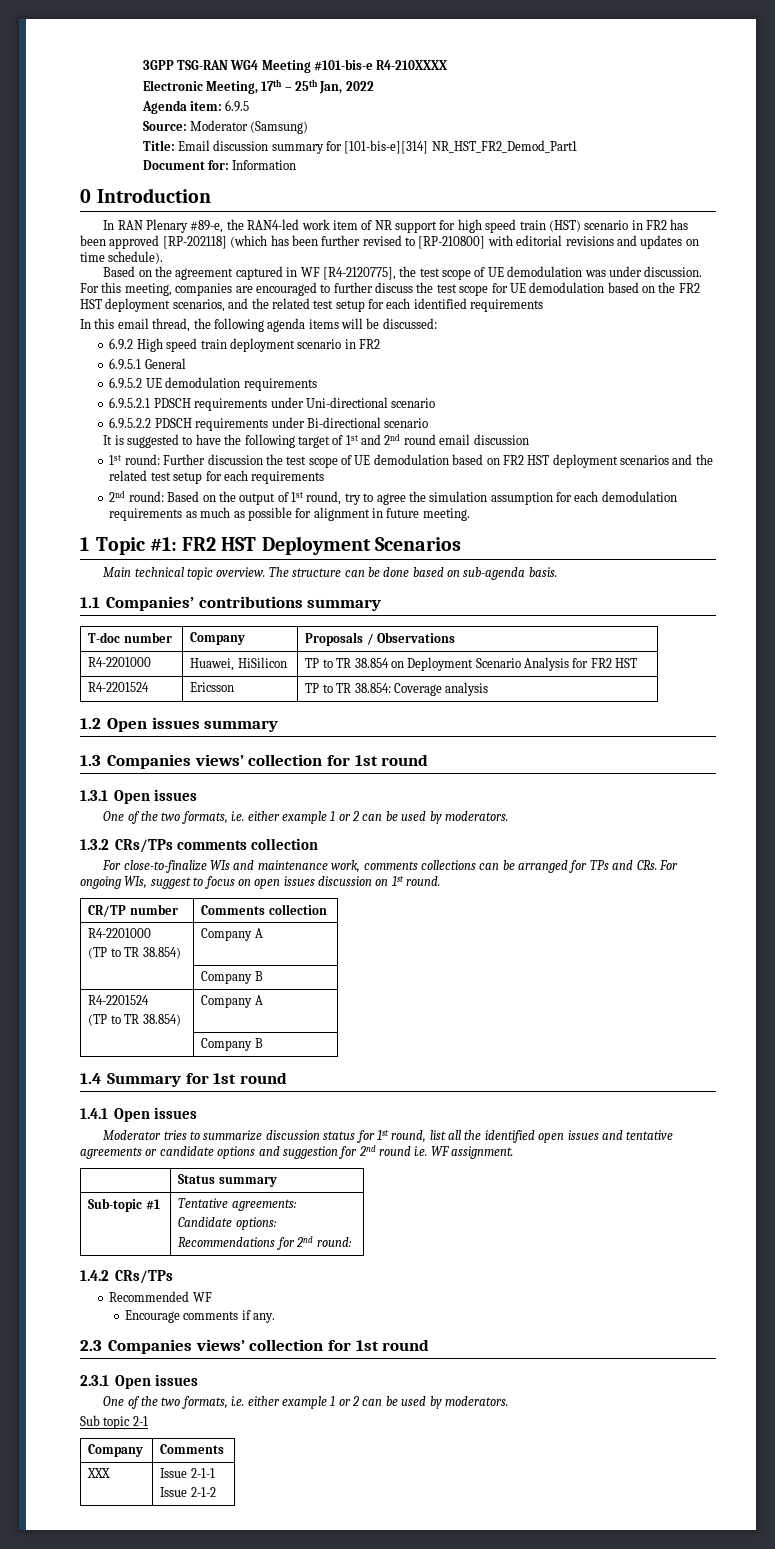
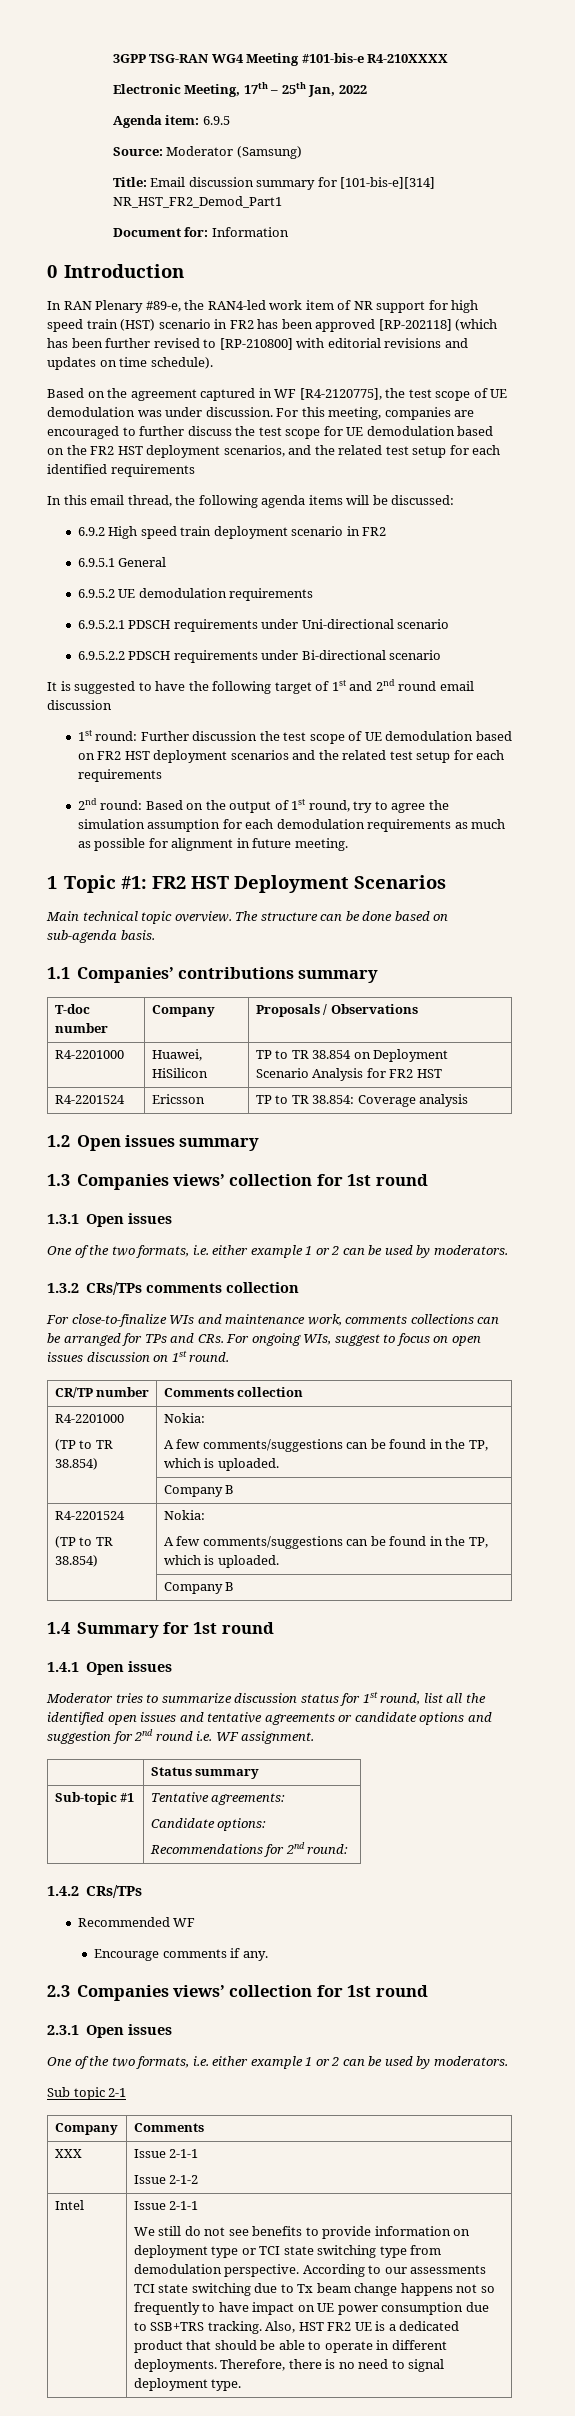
  CR/TP number | Comments collection
  R4-2201000
- (TP to TR 38.854) | Company A
+ (TP to TR 38.854) | Nokia:
+ A few comments/suggestions can be found in the TP, which is uploaded.
  | Company B
  R4-2201524
- (TP to TR 38.854) | Company A
+ (TP to TR 38.854) | Nokia:
+ A few comments/suggestions can be found in the TP, which is uploaded.
+ Intel | Issue 2-1-1
+ We still do not see benefits to provide information on deployment type or TCI state switching type from demodulation perspective. According to our assessments TCI state switching due to Tx beam change happens not so frequently to have impact on UE power consumption due to SSB+TRS tracking. Also, HST FR2 UE is a dedicated product that should be able to operate in different deployments. Therefore, there is no need to signal deployment type.

